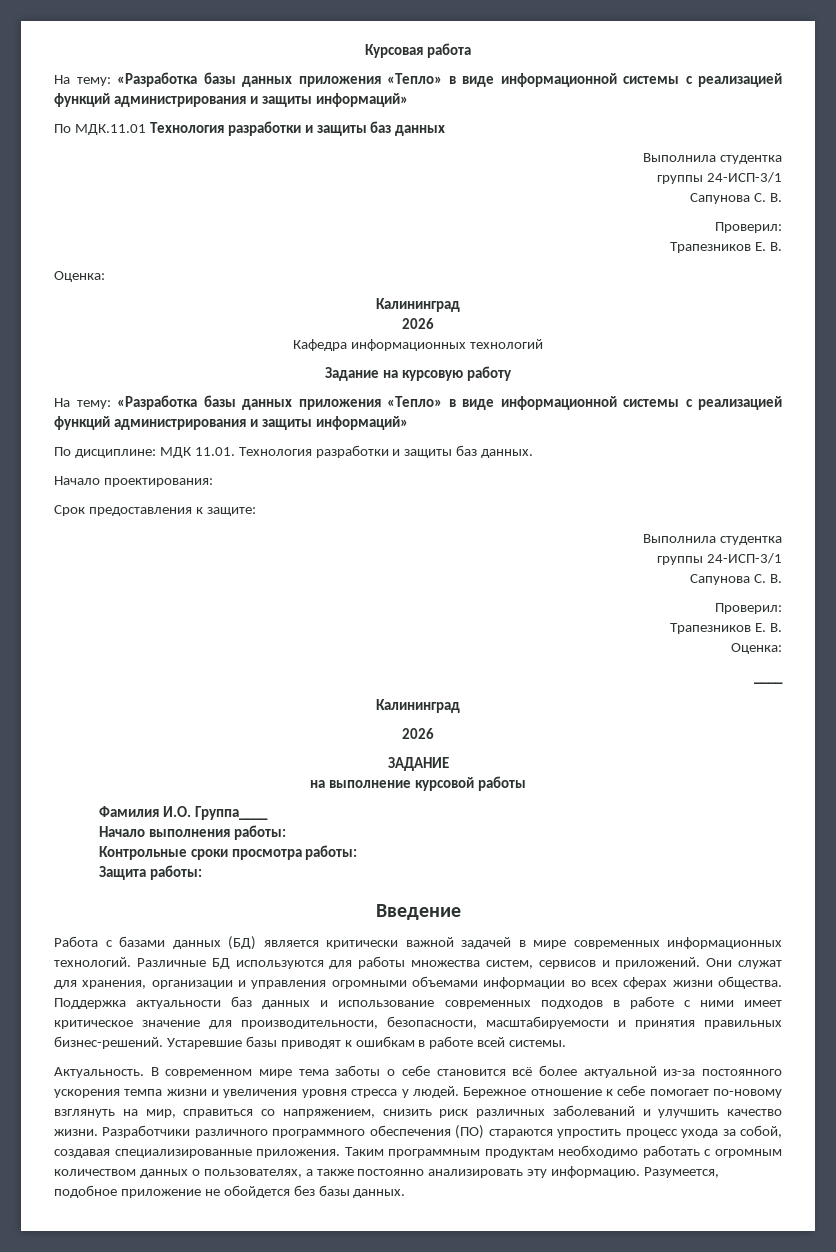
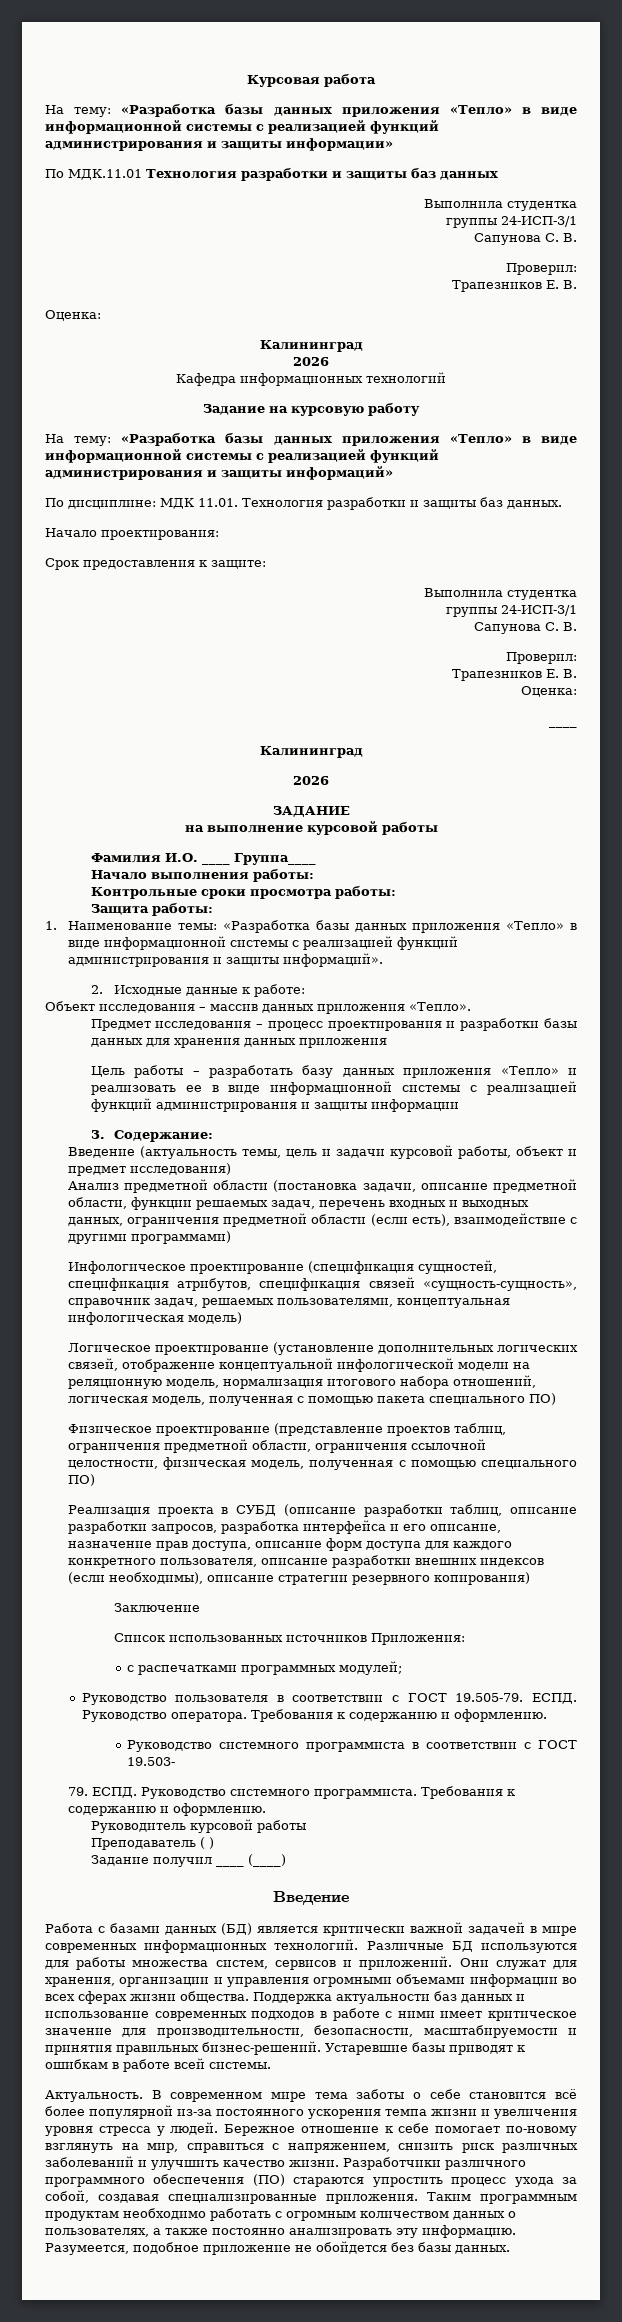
  Курсовая работа
- На тему: «Разработка базы данных приложения «Тепло» в виде информационной системы с реализацией функций администрирования и защиты информаций»
+ На тему: «Разработка базы данных приложения «Тепло» в виде информационной системы с реализацией функций администрирования и защиты информации»
- Фамилия И.О. Группа____
+ Фамилия И.О. ____ Группа____
+ 1. Наименование темы: «Разработка базы данных приложения «Тепло» в виде информационной системы с реализацией функций администрирования и защиты информаций».
+ 2. Исходные данные к работе:
+ Объект исследования – массив данных приложения «Тепло».
+ Предмет исследования – процесс проектирования и разработки базы данных для хранения данных приложения
+ Цель работы – разработать базу данных приложения «Тепло» и реализовать ее в виде информационной системы с реализацией функций администрирования и защиты информации
+ 3. Содержание:
+ Введение (актуальность темы, цель и задачи курсовой работы, объект и предмет исследования)
+ Анализ предметной области (постановка задачи, описание предметной области, функции решаемых задач, перечень входных и выходных данных, ограничения предметной области (если есть), взаимодействие с другими программами)
+ Инфологическое проектирование (спецификация сущностей, спецификация атрибутов, спецификация связей «сущность-сущность», справочник задач, решаемых пользователями, концептуальная инфологическая модель)
+ Логическое проектирование (установление дополнительных логических связей, отображение концептуальной инфологической модели на реляционную модель, нормализация итогового набора отношений, логическая модель, полученная с помощью пакета специального ПО)
+ Физическое проектирование (представление проектов таблиц, ограничения предметной области, ограничения ссылочной целостности, физическая модель, полученная с помощью специального ПО)
+ Реализация проекта в СУБД (описание разработки таблиц, описание разработки запросов, разработка интерфейса и его описание, назначение прав доступа, описание форм доступа для каждого конкретного пользователя, описание разработки внешних индексов (если необходимы), описание стратегии резервного копирования)
+ Заключение
+ Список использованных источников Приложения:
+ с распечатками программных модулей;
+ Руководство пользователя в соответствии с ГОСТ 19.505-79. ЕСПД. Руководство оператора. Требования к содержанию и оформлению.
+ Руководство системного программиста в соответствии с ГОСТ 19.503-
+ 79. ЕСПД. Руководство системного программиста. Требования к содержанию и оформлению.
+ Руководитель курсовой работы
+ Преподаватель ( )
+ Задание получил ____ (____)
- В современном мире тема заботы о себе становится всё более актуальной из-за постоянного ускорения темпа жизни и увеличения уровня стресса у людей.
+ В современном мире тема заботы о себе становится всё более популярной из-за постоянного ускорения темпа жизни и увеличения уровня стресса у людей.
- Бережное отношение к себе помогает по-новому взглянуть на мир, справиться со напряжением, снизить риск различных заболеваний и улучшить качество жизни.
+ Бережное отношение к себе помогает по-новому взглянуть на мир, справиться с напряжением, снизить риск различных заболеваний и улучшить качество жизни.

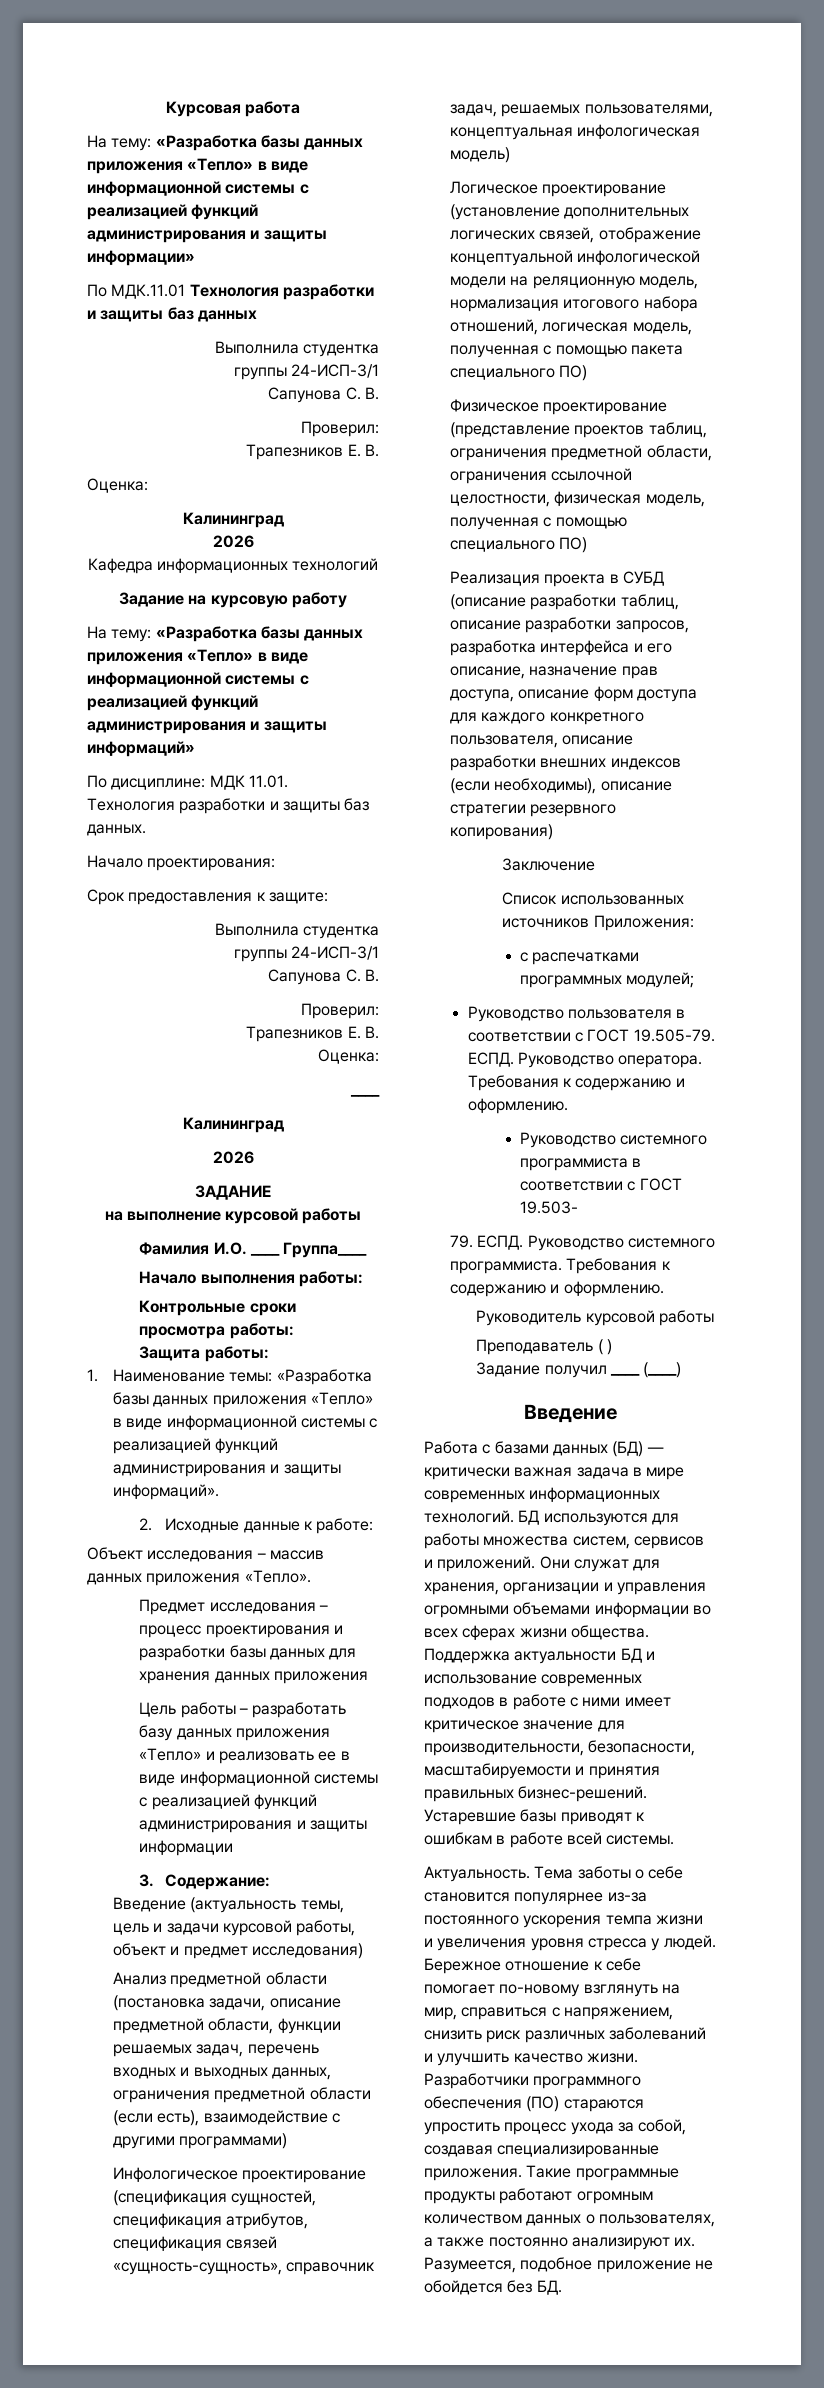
- Работа с базами данных (БД) является критически важной задачей в мире современных информационных технологий.
+ Работа с базами данных (БД) — критически важная задача в мире современных информационных технологий.
- Различные БД используются для работы множества систем, сервисов и приложений.
+ БД используются для работы множества систем, сервисов и приложений.
- Поддержка актуальности баз данных и использование современных подходов в работе с ними имеет критическое значение для производительности, безопасности, масштабируемости и принятия правильных бизнес-решений.
+ Поддержка актуальности БД и использование современных подходов в работе с ними имеет критическое значение для производительности, безопасности, масштабируемости и принятия правильных бизнес-решений.
- В современном мире тема заботы о себе становится всё более популярной из-за постоянного ускорения темпа жизни и увеличения уровня стресса у людей.
+ Тема заботы о себе становится популярнее из-за постоянного ускорения темпа жизни и увеличения уровня стресса у людей.
- Разработчики различного программного обеспечения (ПО) стараются упростить процесс ухода за собой, создавая специализированные приложения.
+ Разработчики программного обеспечения (ПО) стараются упростить процесс ухода за собой, создавая специализированные приложения.
- Таким программным продуктам необходимо работать с огромным количеством данных о пользователях, а также постоянно анализировать эту информацию.
+ Такие программные продукты работают огромным количеством данных о пользователях, а также постоянно анализируют их.
- Разумеется, подобное приложение не обойдется без базы данных.
+ Разумеется, подобное приложение не обойдется без БД.

